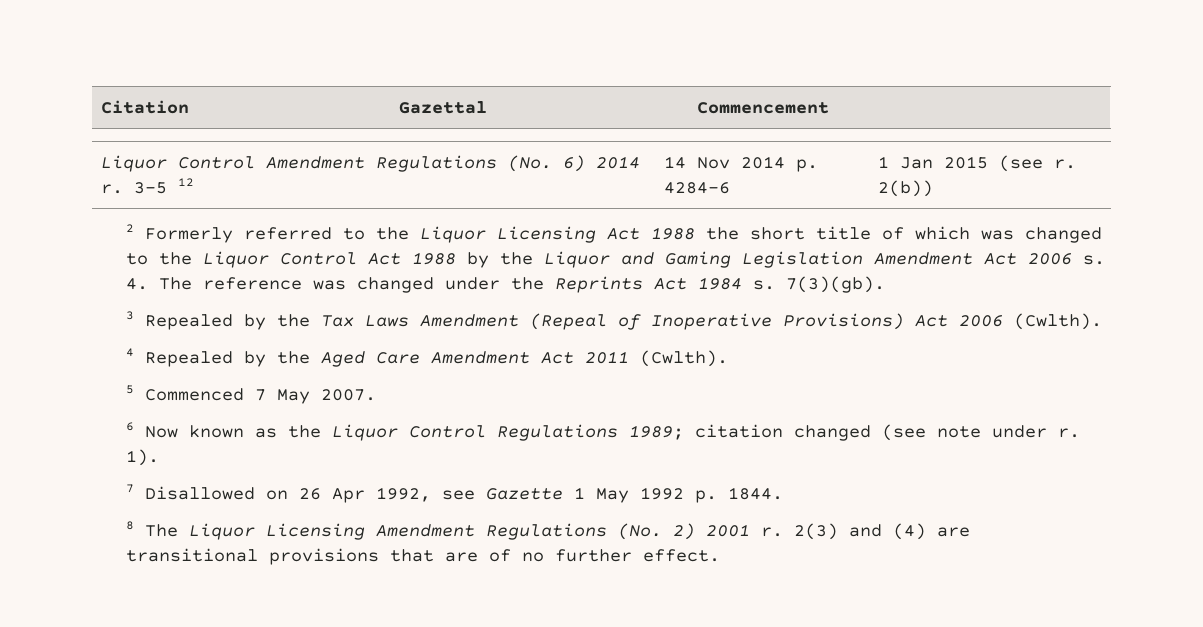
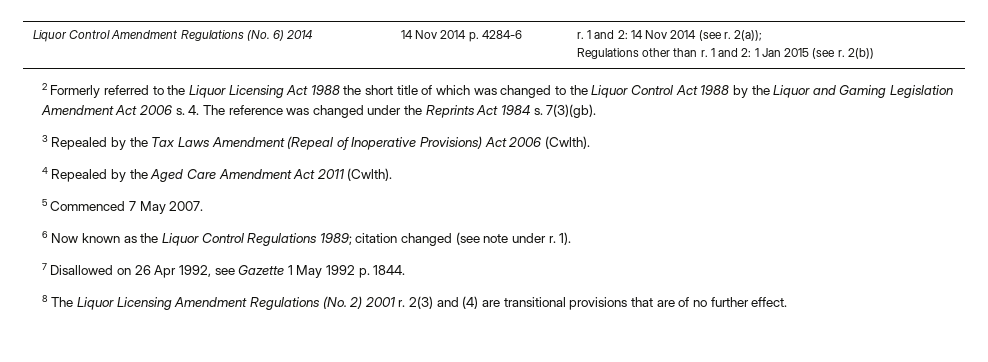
- Citation | Gazettal | Commencement
- Liquor Control Amendment Regulations (No. 6) 2014 r. 3-5 12 | 14 Nov 2014 p. 4284-6 | 1 Jan 2015 (see r. 2(b))
+ Liquor Control Amendment Regulations (No. 6) 2014 | 14 Nov 2014 p. 4284-6 | r. 1 and 2: 14 Nov 2014 (see r. 2(a));
+ Regulations other than r. 1 and 2: 1 Jan 2015 (see r. 2(b))

